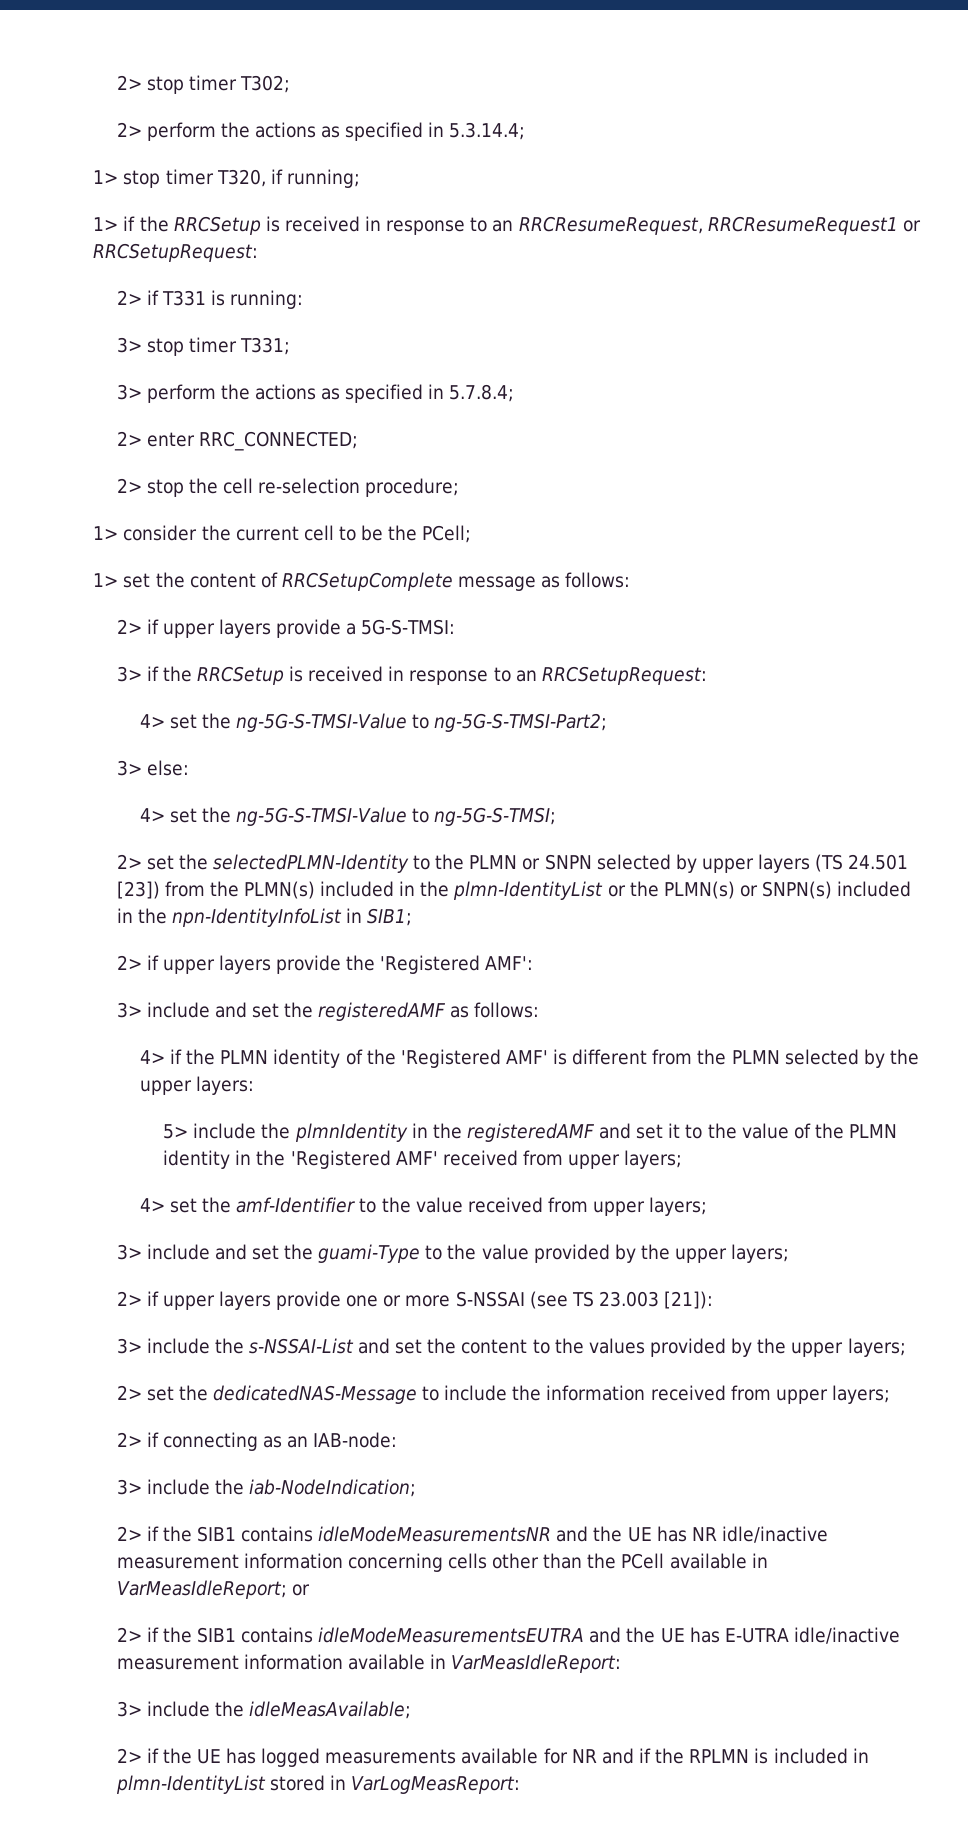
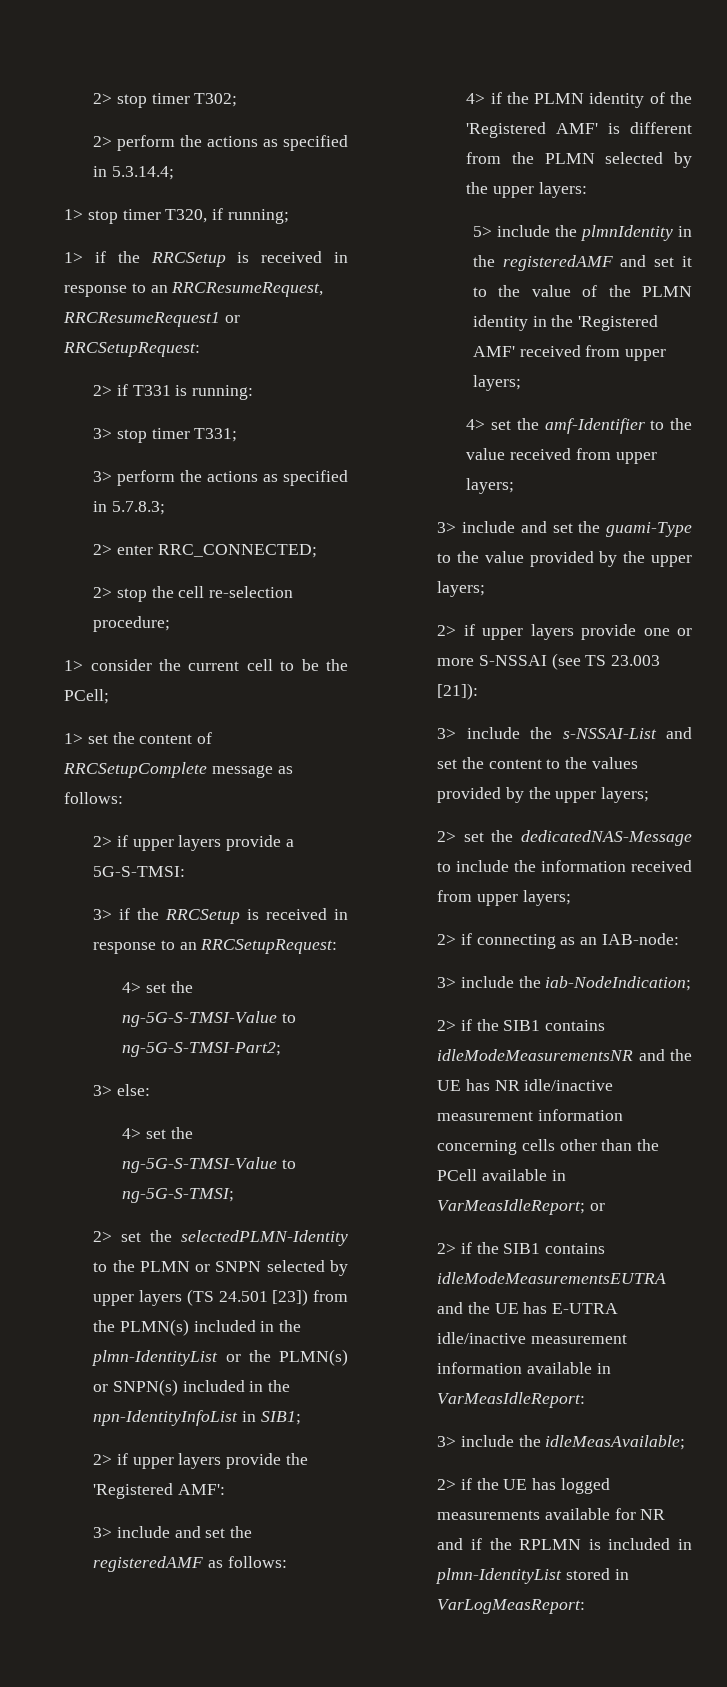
- 3> perform the actions as specified in 5.7.8.4;
+ 3> perform the actions as specified in 5.7.8.3;

